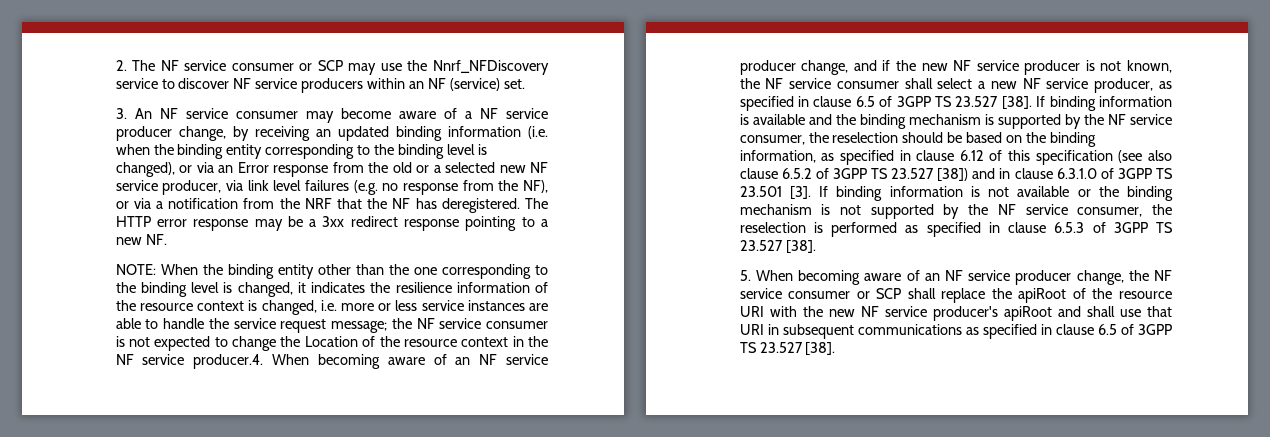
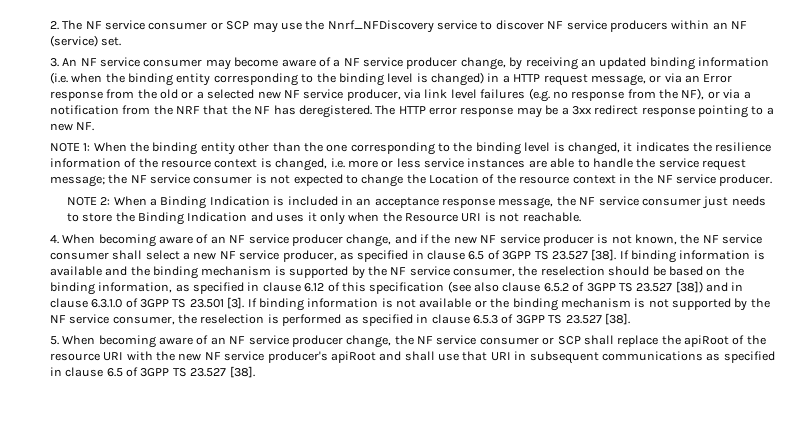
- 3. An NF service consumer may become aware of a NF service producer change, by receiving an updated binding information (i.e. when the binding entity corresponding to the binding level is changed), or via an Error response from the old or a selected new NF service producer, via link level failures (e.g. no response from the NF), or via a notification from the NRF that the NF has deregistered.
+ 3. An NF service consumer may become aware of a NF service producer change, by receiving an updated binding information (i.e. when the binding entity corresponding to the binding level is changed) in a HTTP request message, or via an Error response from the old or a selected new NF service producer, via link level failures (e.g. no response from the NF), or via a notification from the NRF that the NF has deregistered.
- NOTE:
+ NOTE 1:
- the NF service consumer is not expected to change the Location of the resource context in the NF service producer.4. When becoming aware of an NF service producer change, and if the new NF service producer is not known, the NF service consumer shall select a new NF service producer, as specified in clause 6.5 of 3GPP TS 23.527 [38].
+ the NF service consumer is not expected to change the Location of the resource context in the NF service producer.
+ NOTE 2: When a Binding Indication is included in an acceptance response message, the NF service consumer just needs to store the Binding Indication and uses it only when the Resource URI is not reachable.
+ 4. When becoming aware of an NF service producer change, and if the new NF service producer is not known, the NF service consumer shall select a new NF service producer, as specified in clause 6.5 of 3GPP TS 23.527 [38].

